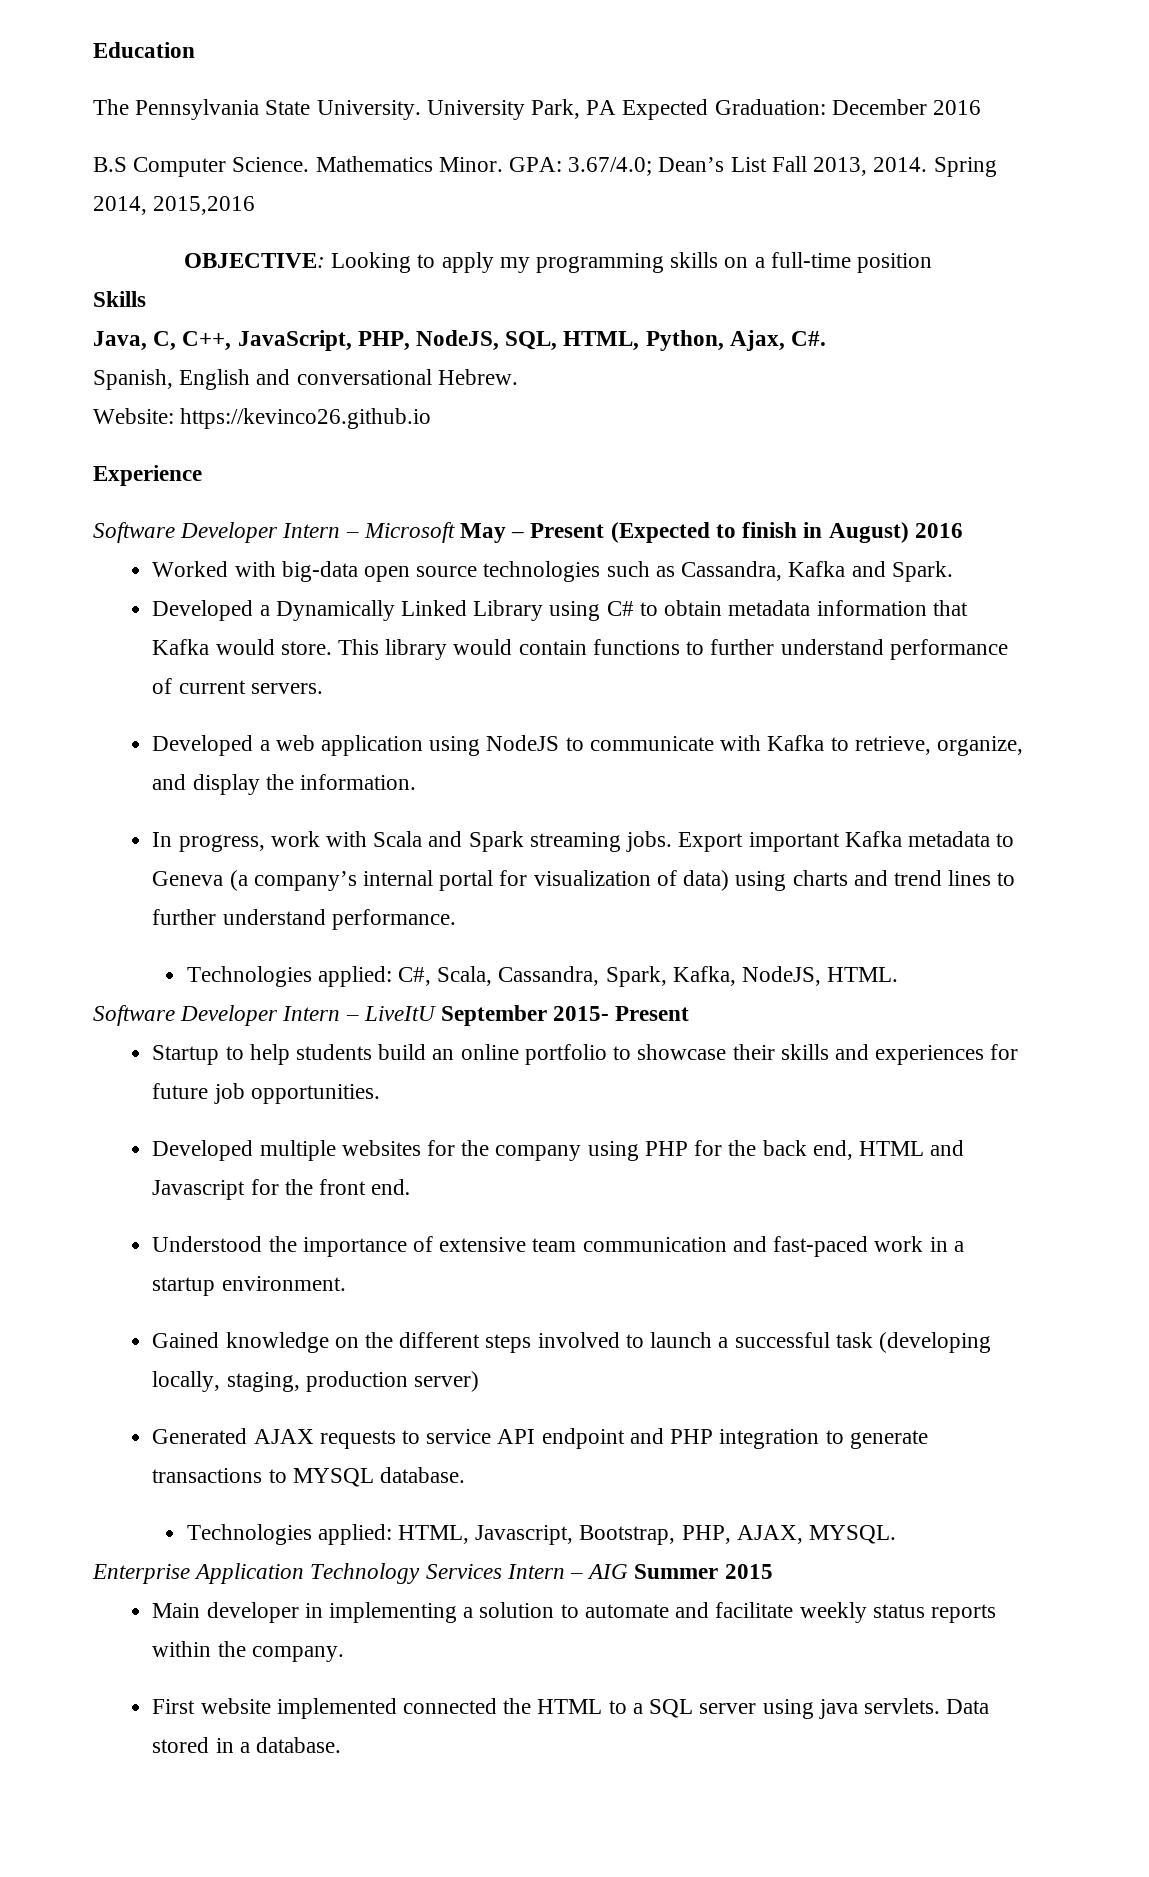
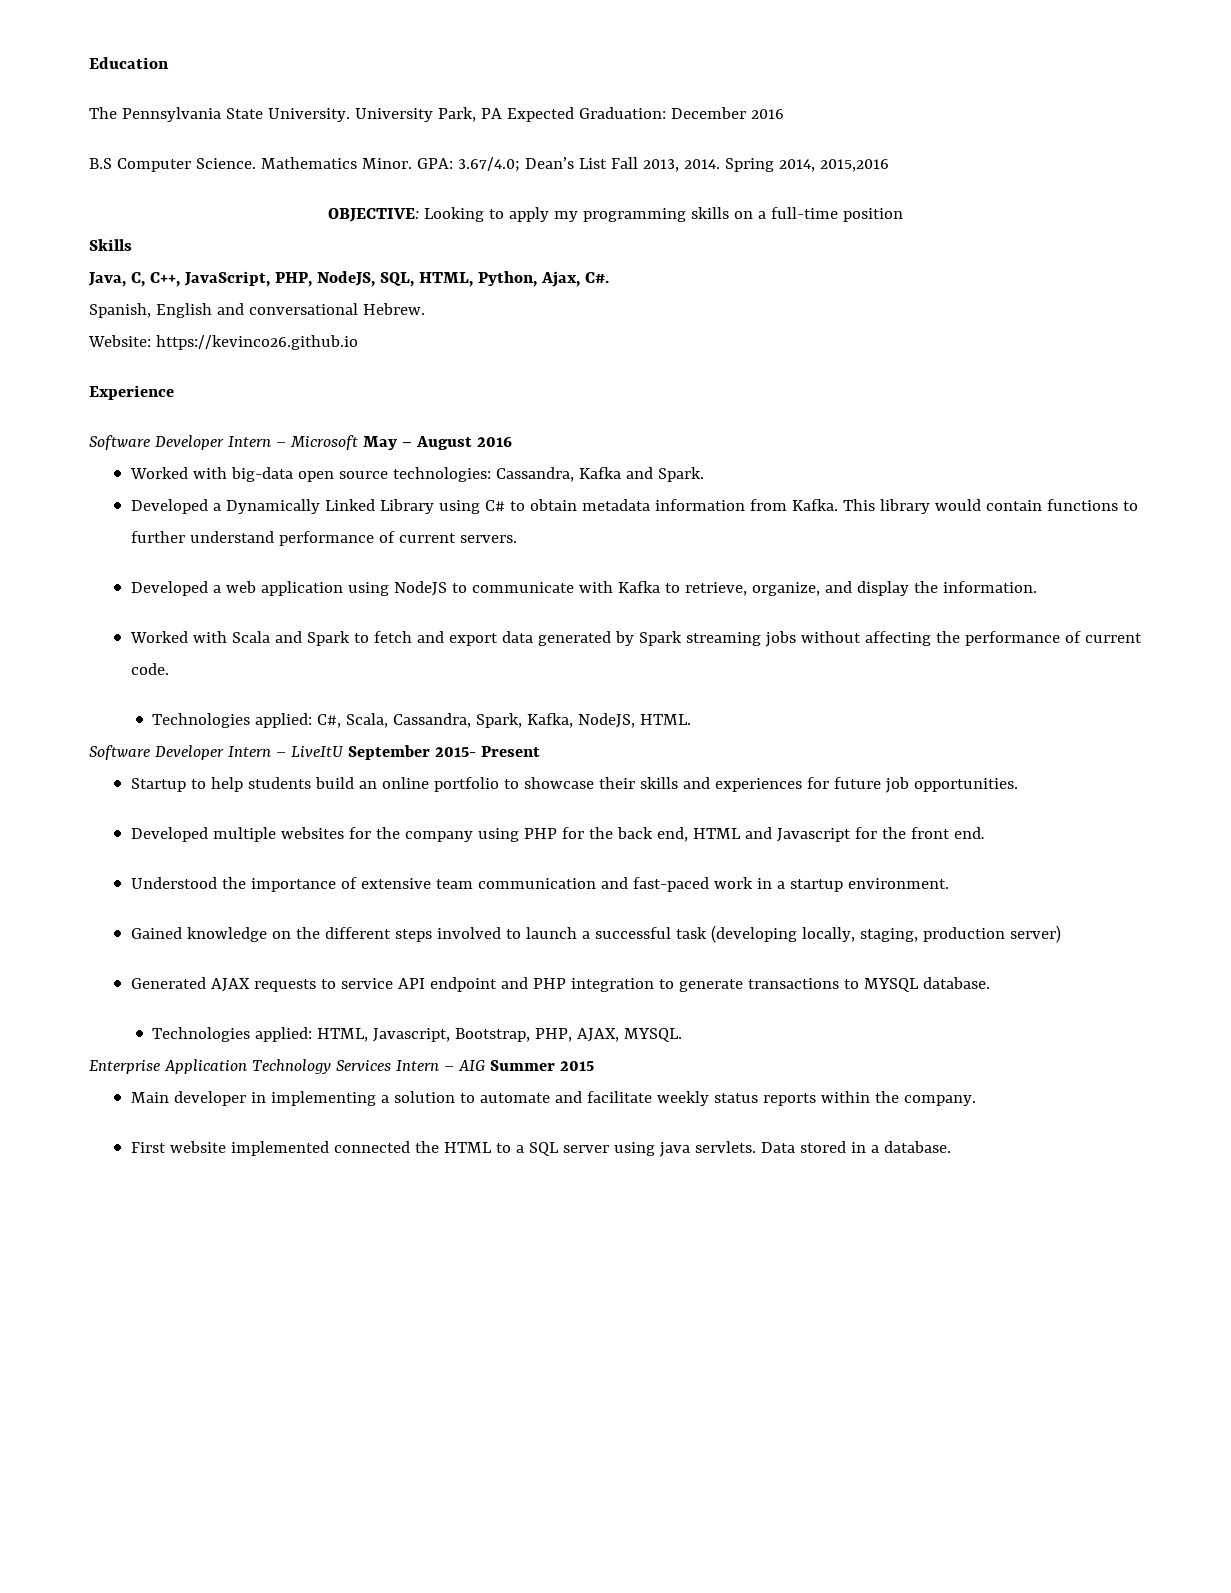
- Software Developer Intern – Microsoft May – Present (Expected to finish in August) 2016
+ Software Developer Intern – Microsoft May – August 2016
- Worked with big-data open source technologies such as Cassandra, Kafka and Spark.
+ Worked with big-data open source technologies: Cassandra, Kafka and Spark.
- Developed a Dynamically Linked Library using C# to obtain metadata information that Kafka would store.
+ Developed a Dynamically Linked Library using C# to obtain metadata information from Kafka.
- In progress, work with Scala and Spark streaming jobs. Export important Kafka metadata to Geneva (a company’s internal portal for visualization of data) using charts and trend lines to further understand performance.
+ Worked with Scala and Spark to fetch and export data generated by Spark streaming jobs without affecting the performance of current code.

